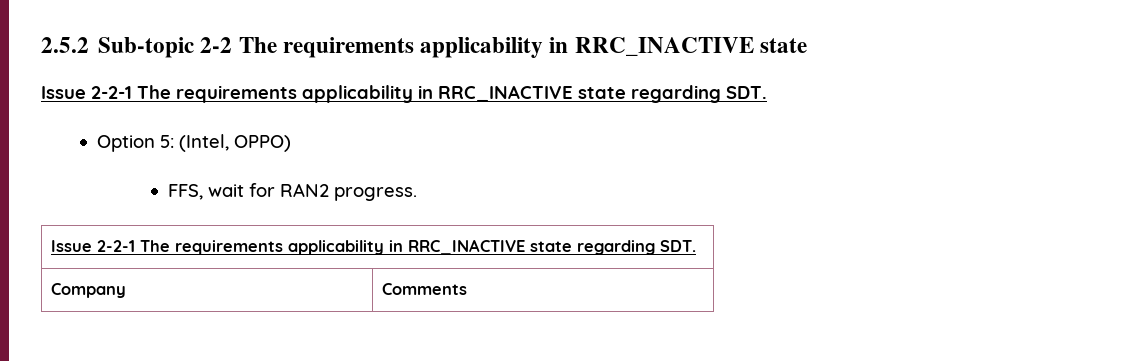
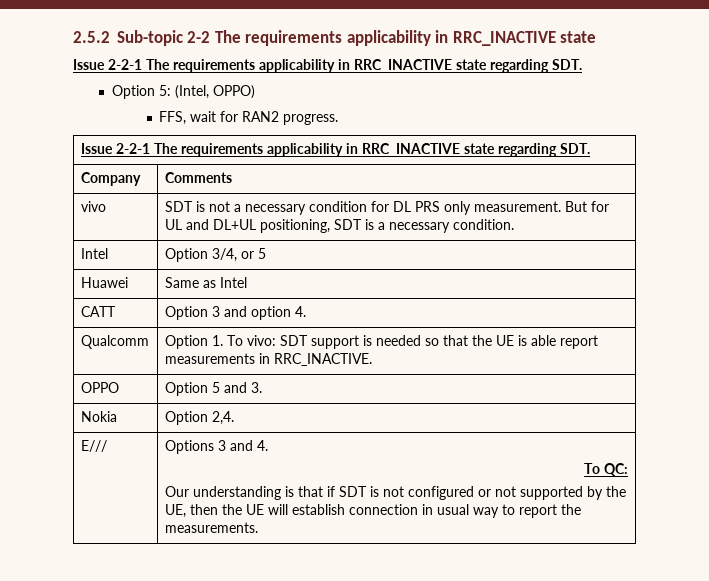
+ vivo | SDT is not a necessary condition for DL PRS only measurement. But for UL and DL+UL positioning, SDT is a necessary condition.
+ Intel | Option 3/4, or 5
+ Huawei | Same as Intel
+ CATT | Option 3 and option 4.
+ Qualcomm | Option 1. To vivo: SDT support is needed so that the UE is able report measurements in RRC_INACTIVE.
+ OPPO | Option 5 and 3.
+ Nokia | Option 2,4.
+ E/// | Options 3 and 4.
+ To QC:
+ Our understanding is that if SDT is not configured or not supported by the UE, then the UE will establish connection in usual way to report the measurements.

